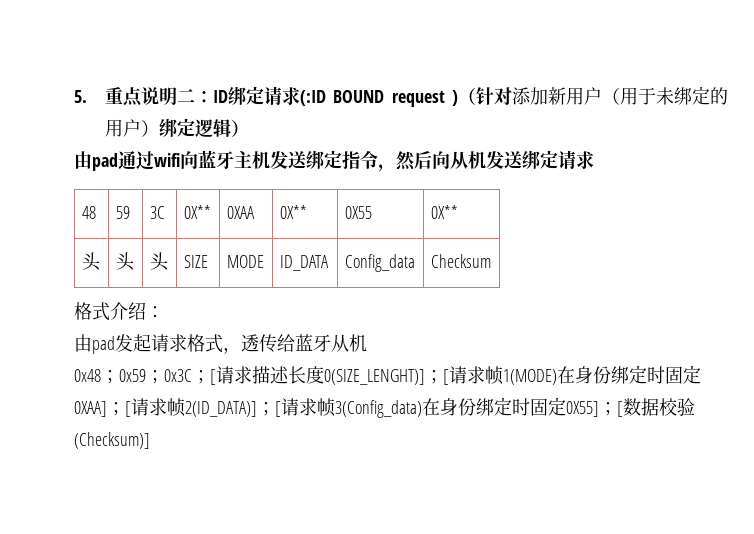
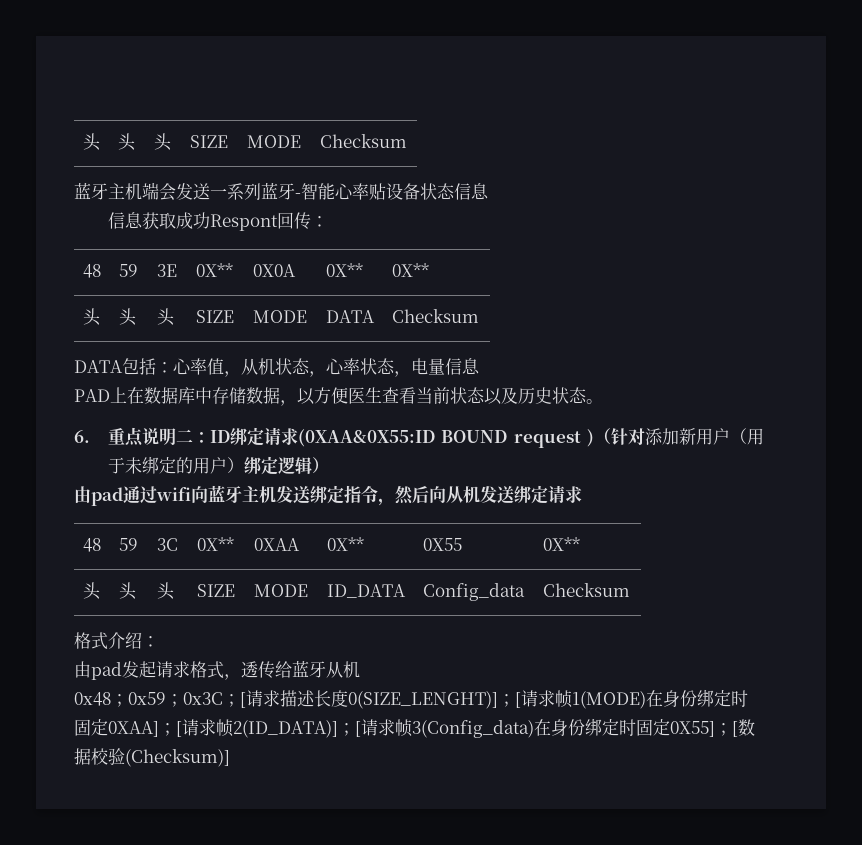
- 5.重点说明二：ID绑定请求(:ID BOUND request )（针对添加新用户（用于未绑定的用户）绑定逻辑）
+ 头 | 头 | 头 | SIZE | MODE | Checksum
+ 蓝牙主机端会发送一系列蓝牙-智能心率贴设备状态信息
+ 信息获取成功Respont回传：
+ 48 | 59 | 3E | 0X** | 0X0A | 0X** | 0X**
+ 头 | 头 | 头 | SIZE | MODE | DATA | Checksum
+ DATA包括：心率值，从机状态，心率状态，电量信息
+ PAD上在数据库中存储数据，以方便医生查看当前状态以及历史状态。
+ 6.重点说明二：ID绑定请求(0XAA&0X55:ID BOUND request )（针对添加新用户（用于未绑定的用户）绑定逻辑）

